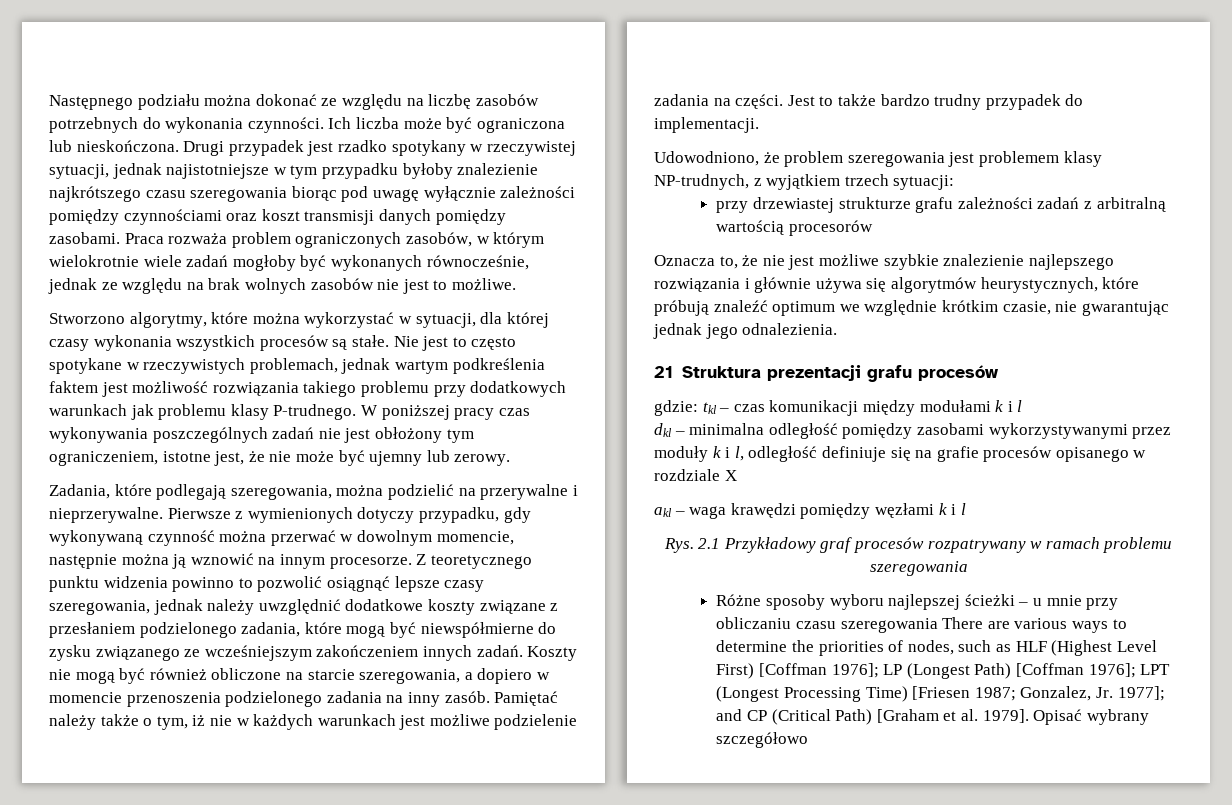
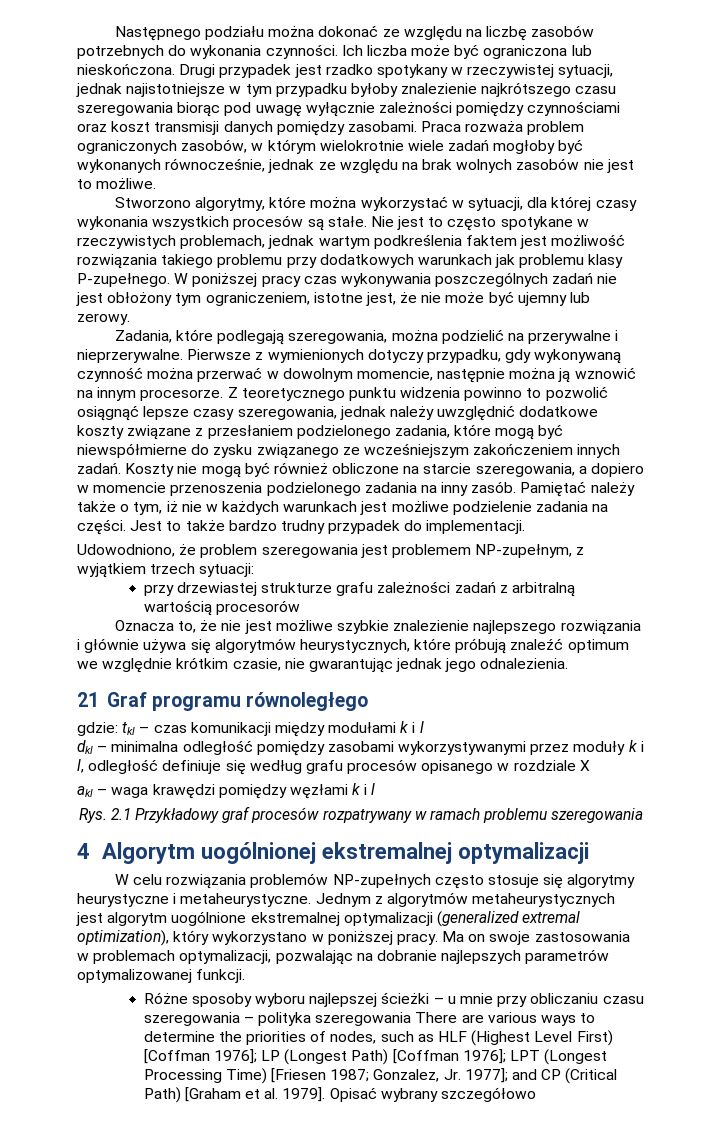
- Nie jest to często spotykane w rzeczywistych problemach, jednak wartym podkreślenia faktem jest możliwość rozwiązania takiego problemu przy dodatkowych warunkach jak problemu klasy P-trudnego.
+ Nie jest to często spotykane w rzeczywistych problemach, jednak wartym podkreślenia faktem jest możliwość rozwiązania takiego problemu przy dodatkowych warunkach jak problemu klasy P-zupełnego.
- Udowodniono, że problem szeregowania jest problemem klasy NP-trudnych, z wyjątkiem trzech sytuacji:
+ Udowodniono, że problem szeregowania jest problemem NP-zupełnym, z wyjątkiem trzech sytuacji:
- 21 Struktura prezentacji grafu procesów
+ 21 Graf programu równoległego
- dkl – minimalna odległość pomiędzy zasobami wykorzystywanymi przez moduły k i l, odległość definiuje się na grafie procesów opisanego w rozdziale X
+ dkl – minimalna odległość pomiędzy zasobami wykorzystywanymi przez moduły k i l, odległość definiuje się według grafu procesów opisanego w rozdziale X
+ 4 Algorytm uogólnionej ekstremalnej optymalizacji
+ W celu rozwiązania problemów NP-zupełnych często stosuje się algorytmy heurystyczne i metaheurystyczne. Jednym z algorytmów metaheurystycznych jest algorytm uogólnione ekstremalnej optymalizacji (generalized extremal optimization), który wykorzystano w poniższej pracy. Ma on swoje zastosowania w problemach optymalizacji, pozwalając na dobranie najlepszych parametrów optymalizowanej funkcji.
- Różne sposoby wyboru najlepszej ścieżki – u mnie przy obliczaniu czasu szeregowania There are various ways to determine the priorities of nodes, such as HLF (Highest Level First) [Coffman 1976]; LP (Longest Path) [Coffman 1976]; LPT (Longest Processing Time) [Friesen 1987; Gonzalez, Jr. 1977]; and CP (Critical Path) [Graham et al. 1979].
+ Różne sposoby wyboru najlepszej ścieżki – u mnie przy obliczaniu czasu szeregowania – polityka szeregowania There are various ways to determine the priorities of nodes, such as HLF (Highest Level First) [Coffman 1976]; LP (Longest Path) [Coffman 1976]; LPT (Longest Processing Time) [Friesen 1987; Gonzalez, Jr. 1977]; and CP (Critical Path) [Graham et al. 1979].

